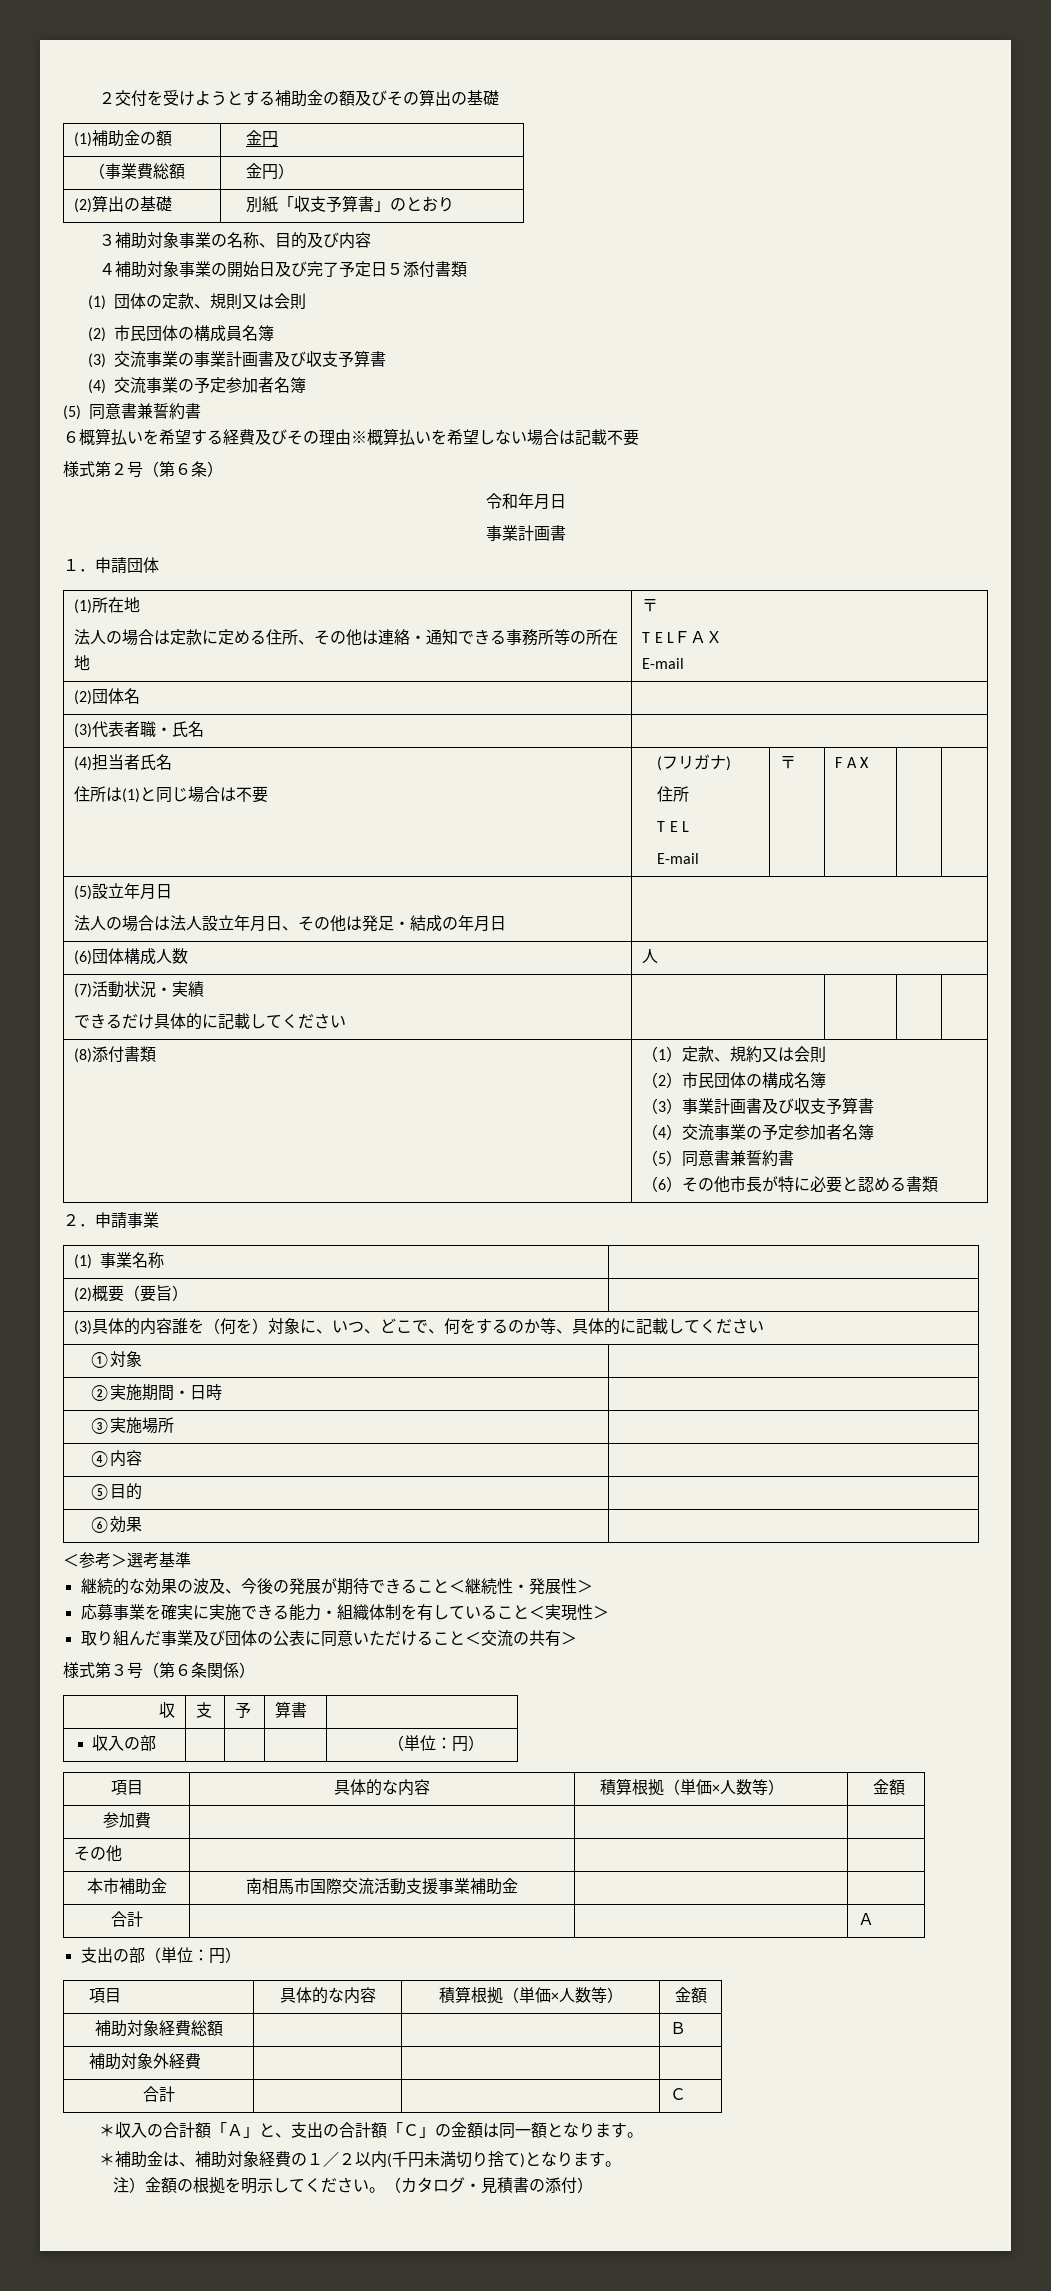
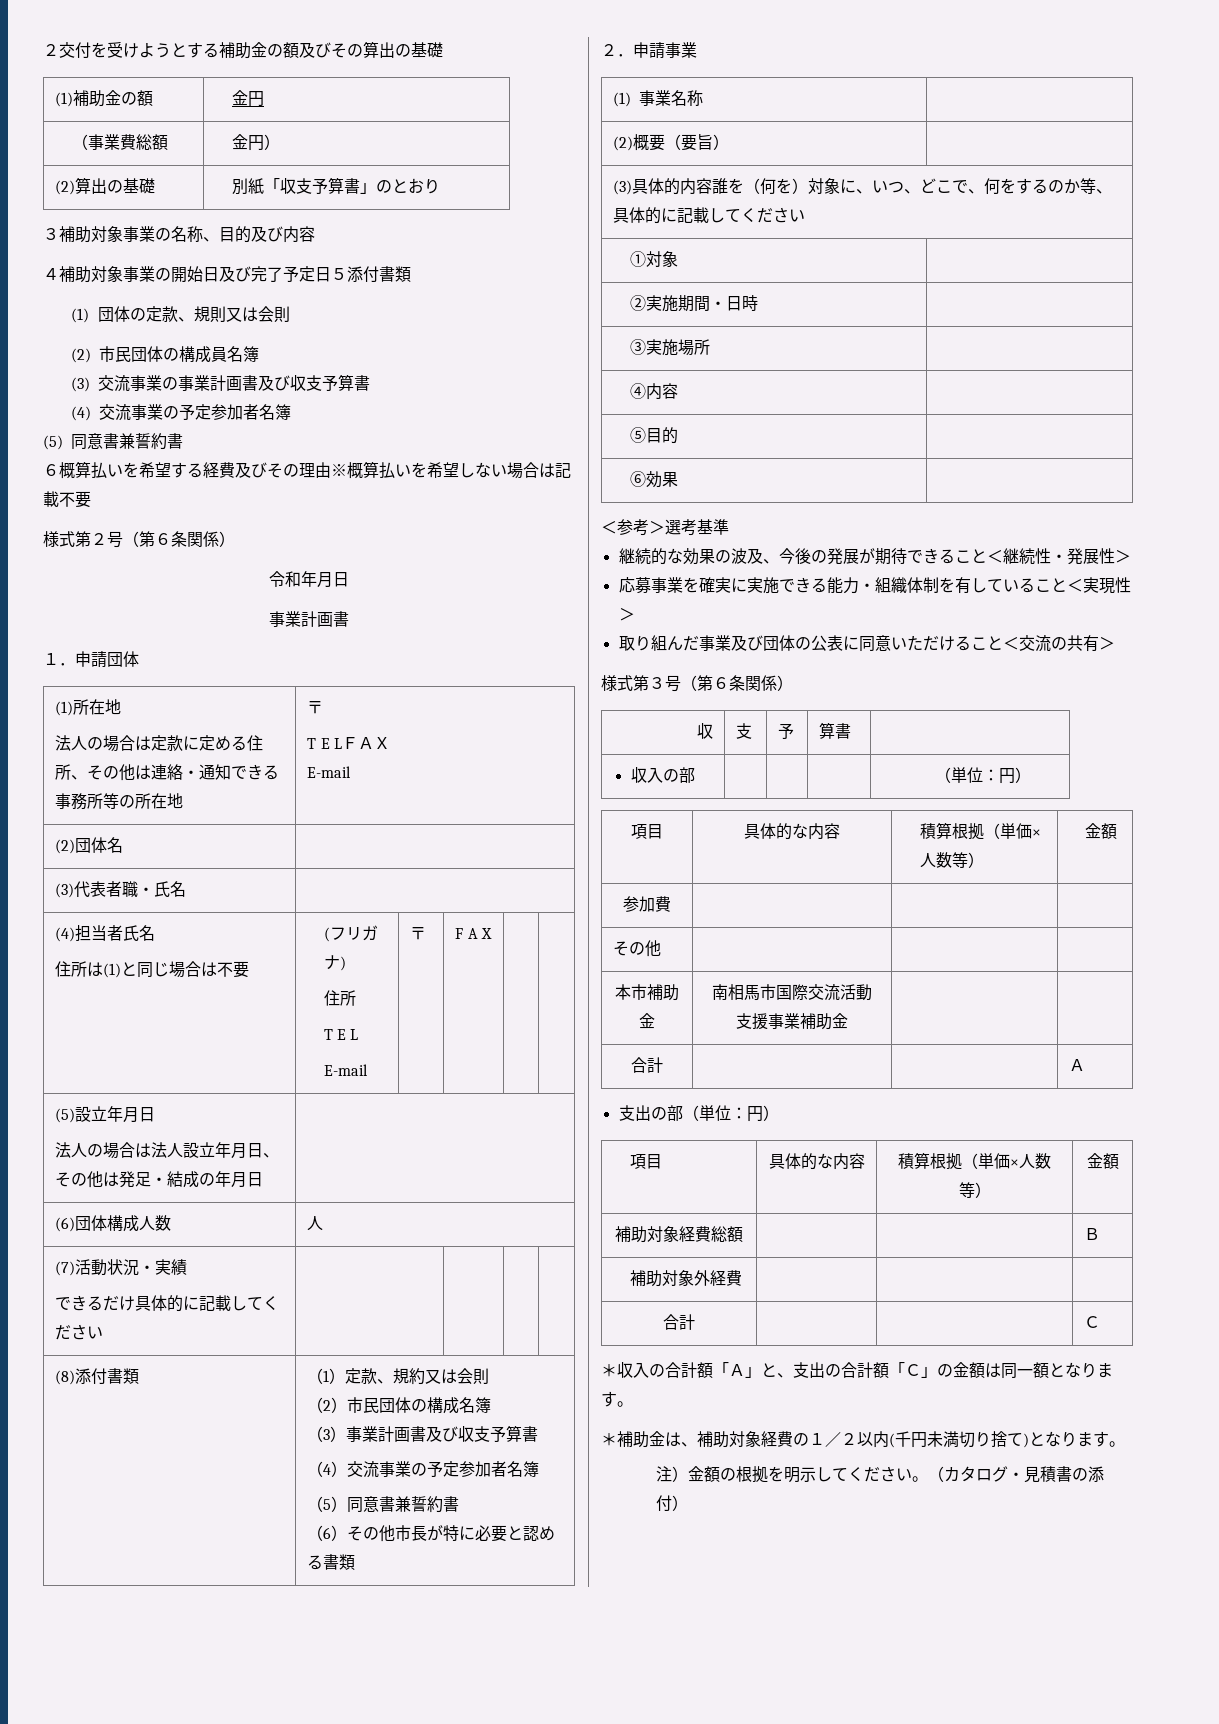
- 様式第２号（第６条）
+ 様式第２号（第６条関係）

